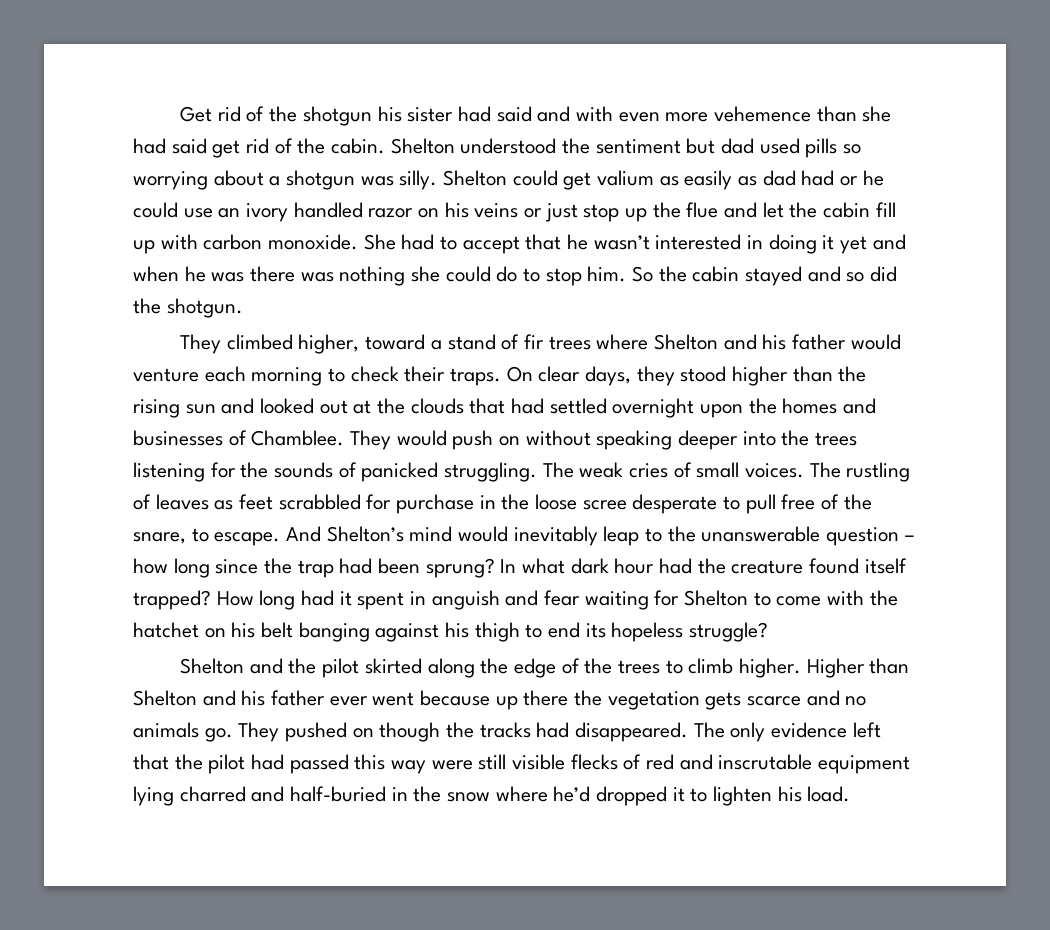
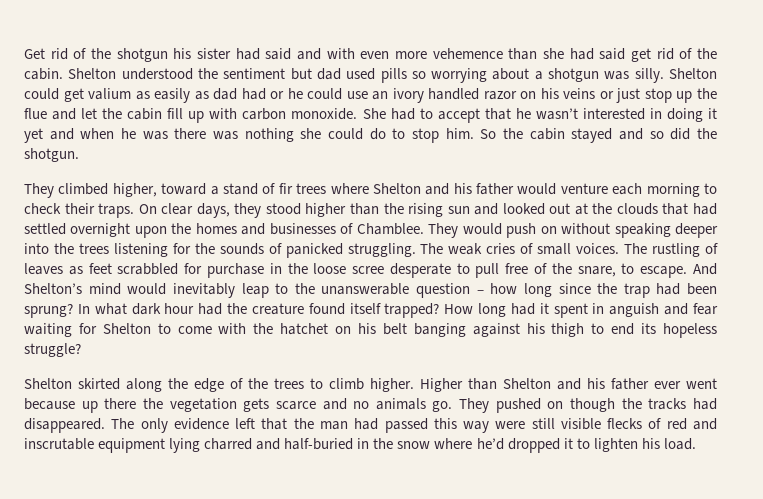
- Shelton and the pilot skirted along the edge of the trees to climb higher.
+ Shelton skirted along the edge of the trees to climb higher.
- The only evidence left that the pilot had passed this way were still visible flecks of red and inscrutable equipment lying charred and half-buried in the snow where he’d dropped it to lighten his load.
+ The only evidence left that the man had passed this way were still visible flecks of red and inscrutable equipment lying charred and half-buried in the snow where he’d dropped it to lighten his load.

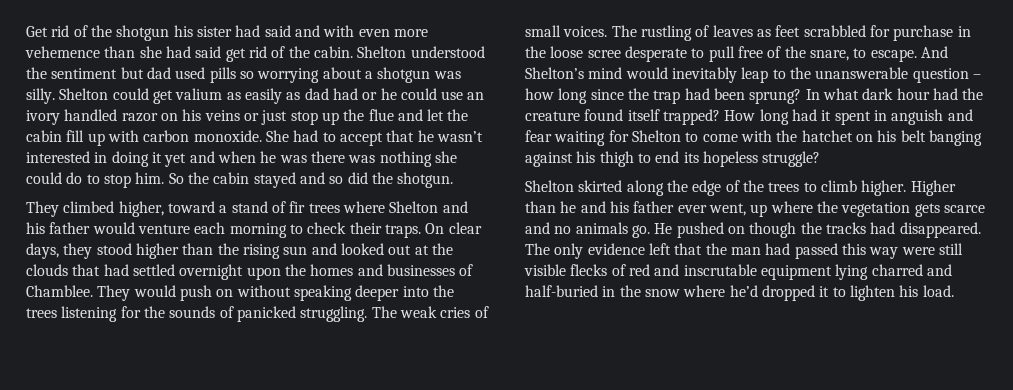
- Higher than Shelton and his father ever went because up there the vegetation gets scarce and no animals go.
+ Higher than he and his father ever went, up where the vegetation gets scarce and no animals go.
- They pushed on though the tracks had disappeared.
+ He pushed on though the tracks had disappeared.

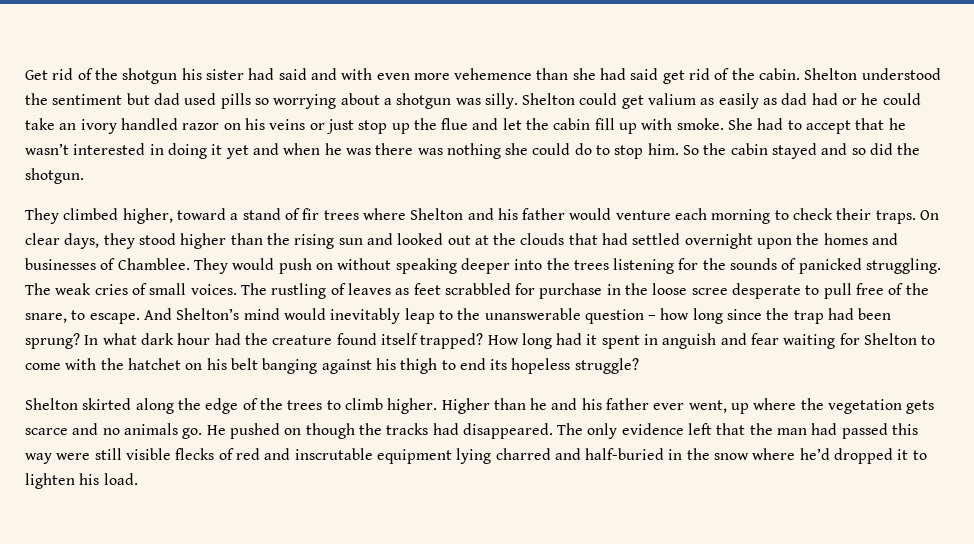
- Shelton could get valium as easily as dad had or he could use an ivory handled razor on his veins or just stop up the flue and let the cabin fill up with carbon monoxide.
+ Shelton could get valium as easily as dad had or he could take an ivory handled razor on his veins or just stop up the flue and let the cabin fill up with smoke.

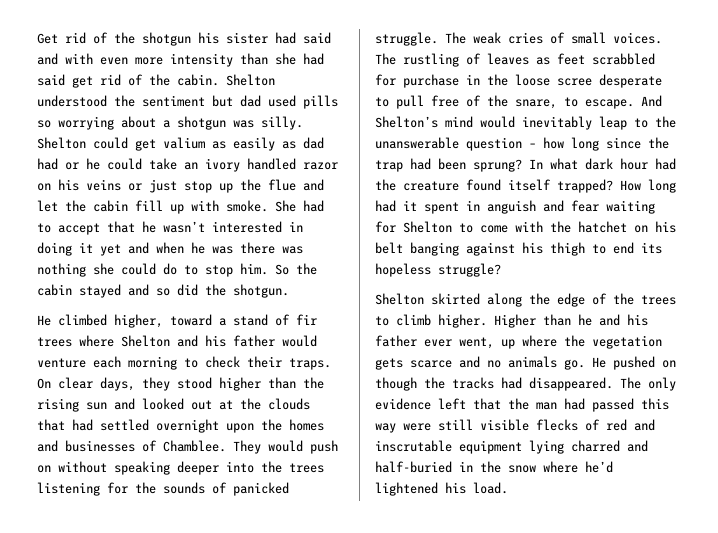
- Get rid of the shotgun his sister had said and with even more vehemence than she had said get rid of the cabin.
+ Get rid of the shotgun his sister had said and with even more intensity than she had said get rid of the cabin.
- They climbed higher, toward a stand of fir trees where Shelton and his father would venture each morning to check their traps.
+ He climbed higher, toward a stand of fir trees where Shelton and his father would venture each morning to check their traps.
- They would push on without speaking deeper into the trees listening for the sounds of panicked struggling.
+ They would push on without speaking deeper into the trees listening for the sounds of panicked struggle.
- The only evidence left that the man had passed this way were still visible flecks of red and inscrutable equipment lying charred and half-buried in the snow where he’d dropped it to lighten his load.
+ The only evidence left that the man had passed this way were still visible flecks of red and inscrutable equipment lying charred and half-buried in the snow where he’d lightened his load.

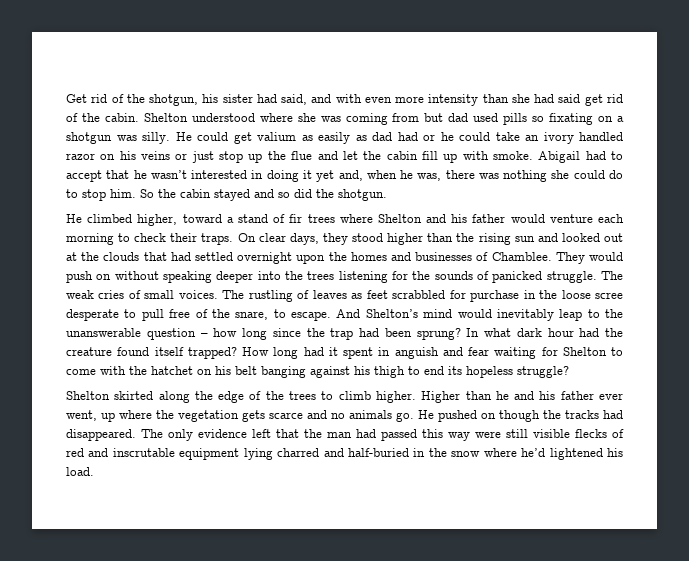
- Get rid of the shotgun his sister had said and with even more intensity than she had said get rid of the cabin.
+ Get rid of the shotgun, his sister had said, and with even more intensity than she had said get rid of the cabin.
- Shelton understood the sentiment but dad used pills so worrying about a shotgun was silly.
+ Shelton understood where she was coming from but dad used pills so fixating on a shotgun was silly.
- Shelton could get valium as easily as dad had or he could take an ivory handled razor on his veins or just stop up the flue and let the cabin fill up with smoke.
+ He could get valium as easily as dad had or he could take an ivory handled razor on his veins or just stop up the flue and let the cabin fill up with smoke.
- She had to accept that he wasn’t interested in doing it yet and when he was there was nothing she could do to stop him.
+ Abigail had to accept that he wasn’t interested in doing it yet and, when he was, there was nothing she could do to stop him.

